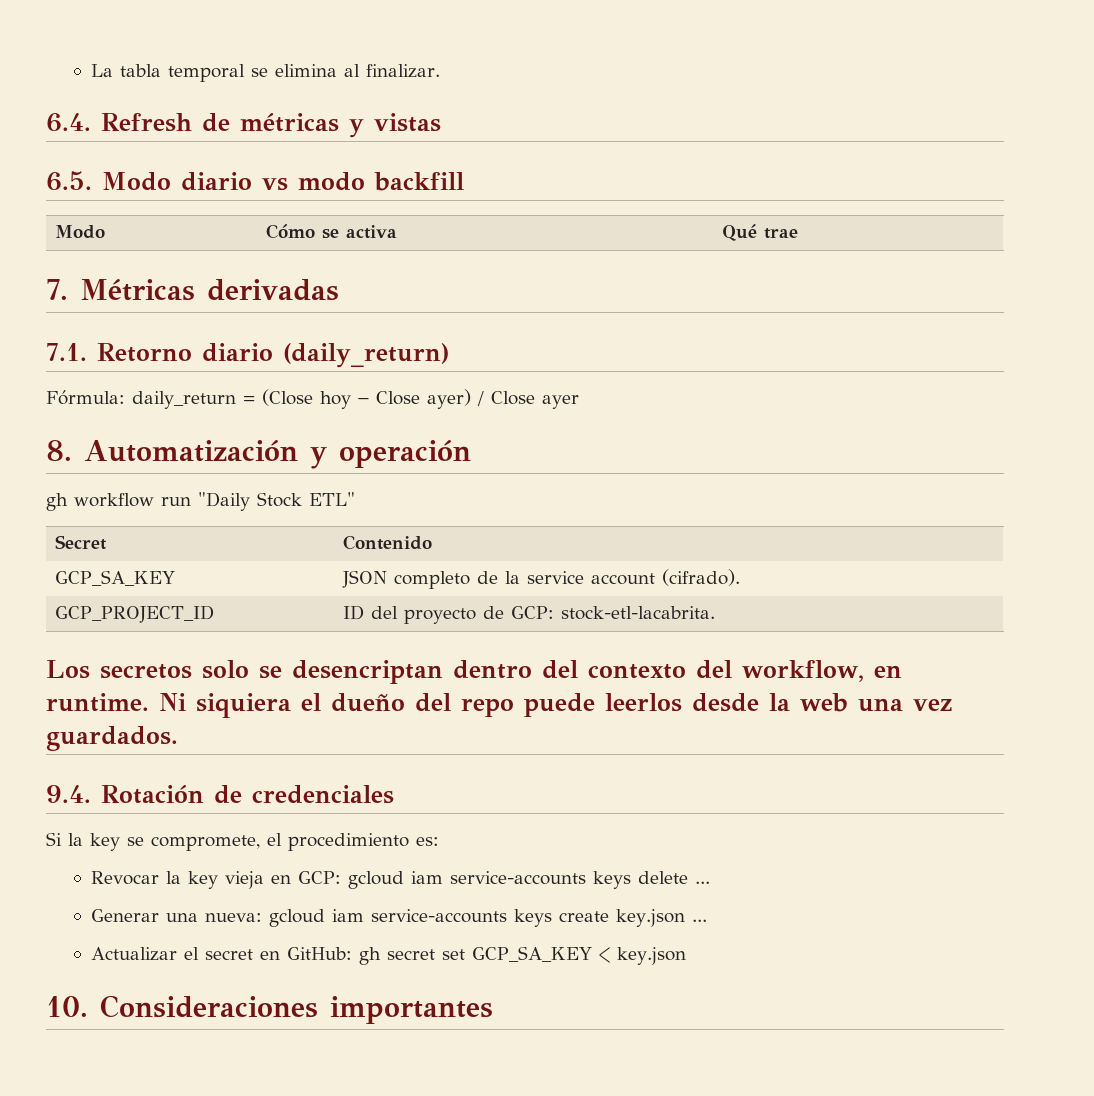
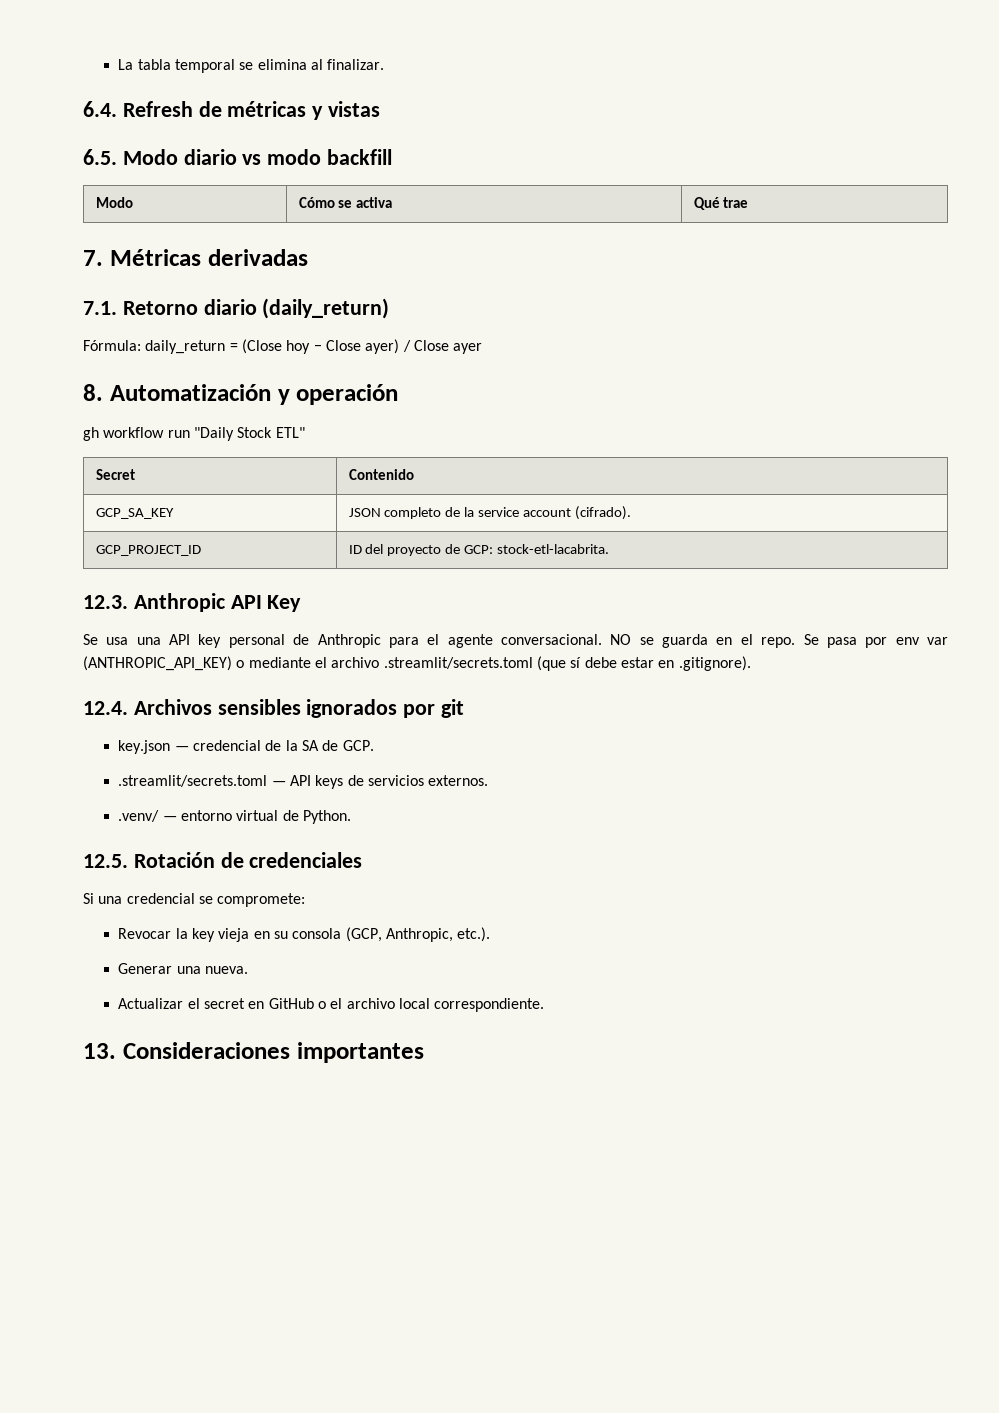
- Los secretos solo se desencriptan dentro del contexto del workflow, en runtime. Ni siquiera el dueño del repo puede leerlos desde la web una vez guardados.
- 9.4. Rotación de credenciales
- Si la key se compromete, el procedimiento es:
+ 12.3. Anthropic API Key
+ Se usa una API key personal de Anthropic para el agente conversacional. NO se guarda en el repo. Se pasa por env var (ANTHROPIC_API_KEY) o mediante el archivo .streamlit/secrets.toml (que sí debe estar en .gitignore).
+ 12.4. Archivos sensibles ignorados por git
+ key.json — credencial de la SA de GCP.
+ .streamlit/secrets.toml — API keys de servicios externos.
+ .venv/ — entorno virtual de Python.
+ 12.5. Rotación de credenciales
+ Si una credencial se compromete:
- Revocar la key vieja en GCP: gcloud iam service-accounts keys delete ...
- Generar una nueva: gcloud iam service-accounts keys create key.json ...
- Actualizar el secret en GitHub: gh secret set GCP_SA_KEY < key.json
- 10. Consideraciones importantes
+ Revocar la key vieja en su consola (GCP, Anthropic, etc.).
+ Generar una nueva.
+ Actualizar el secret en GitHub o el archivo local correspondiente.
+ 13. Consideraciones importantes

